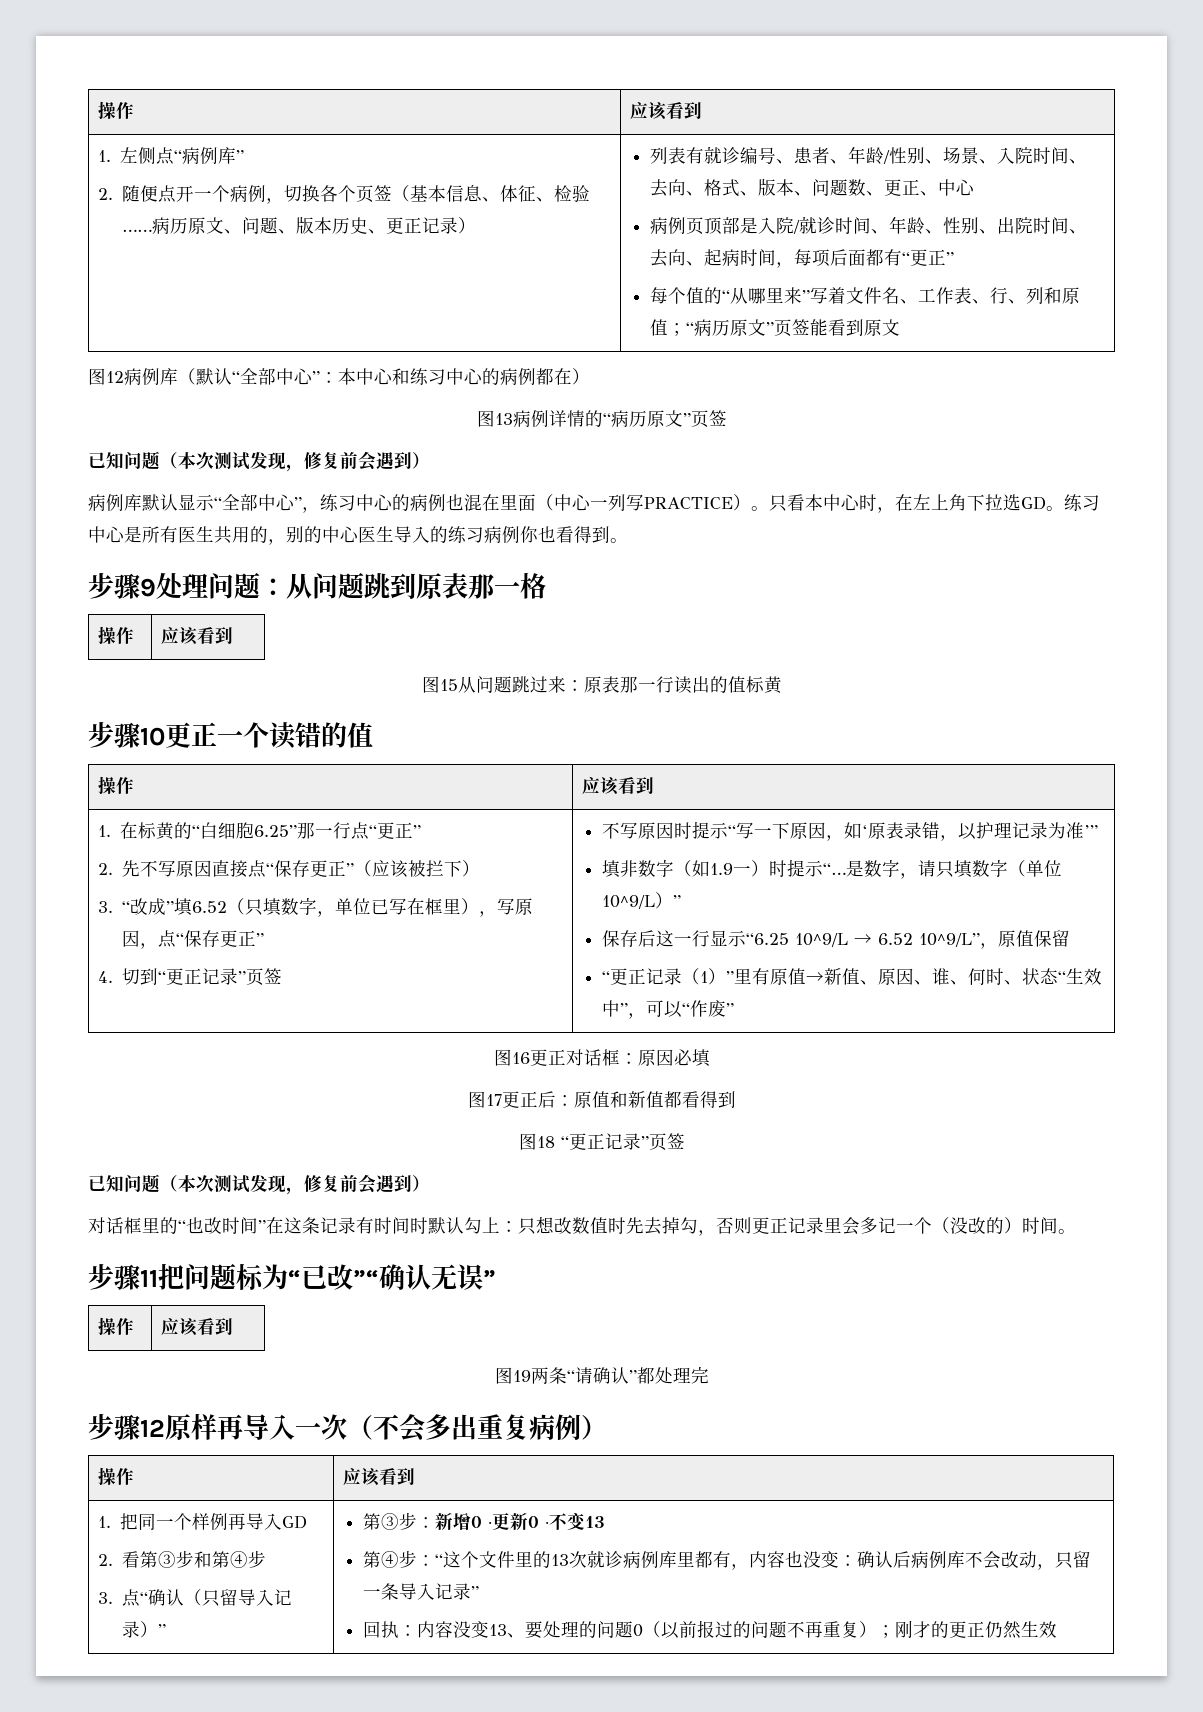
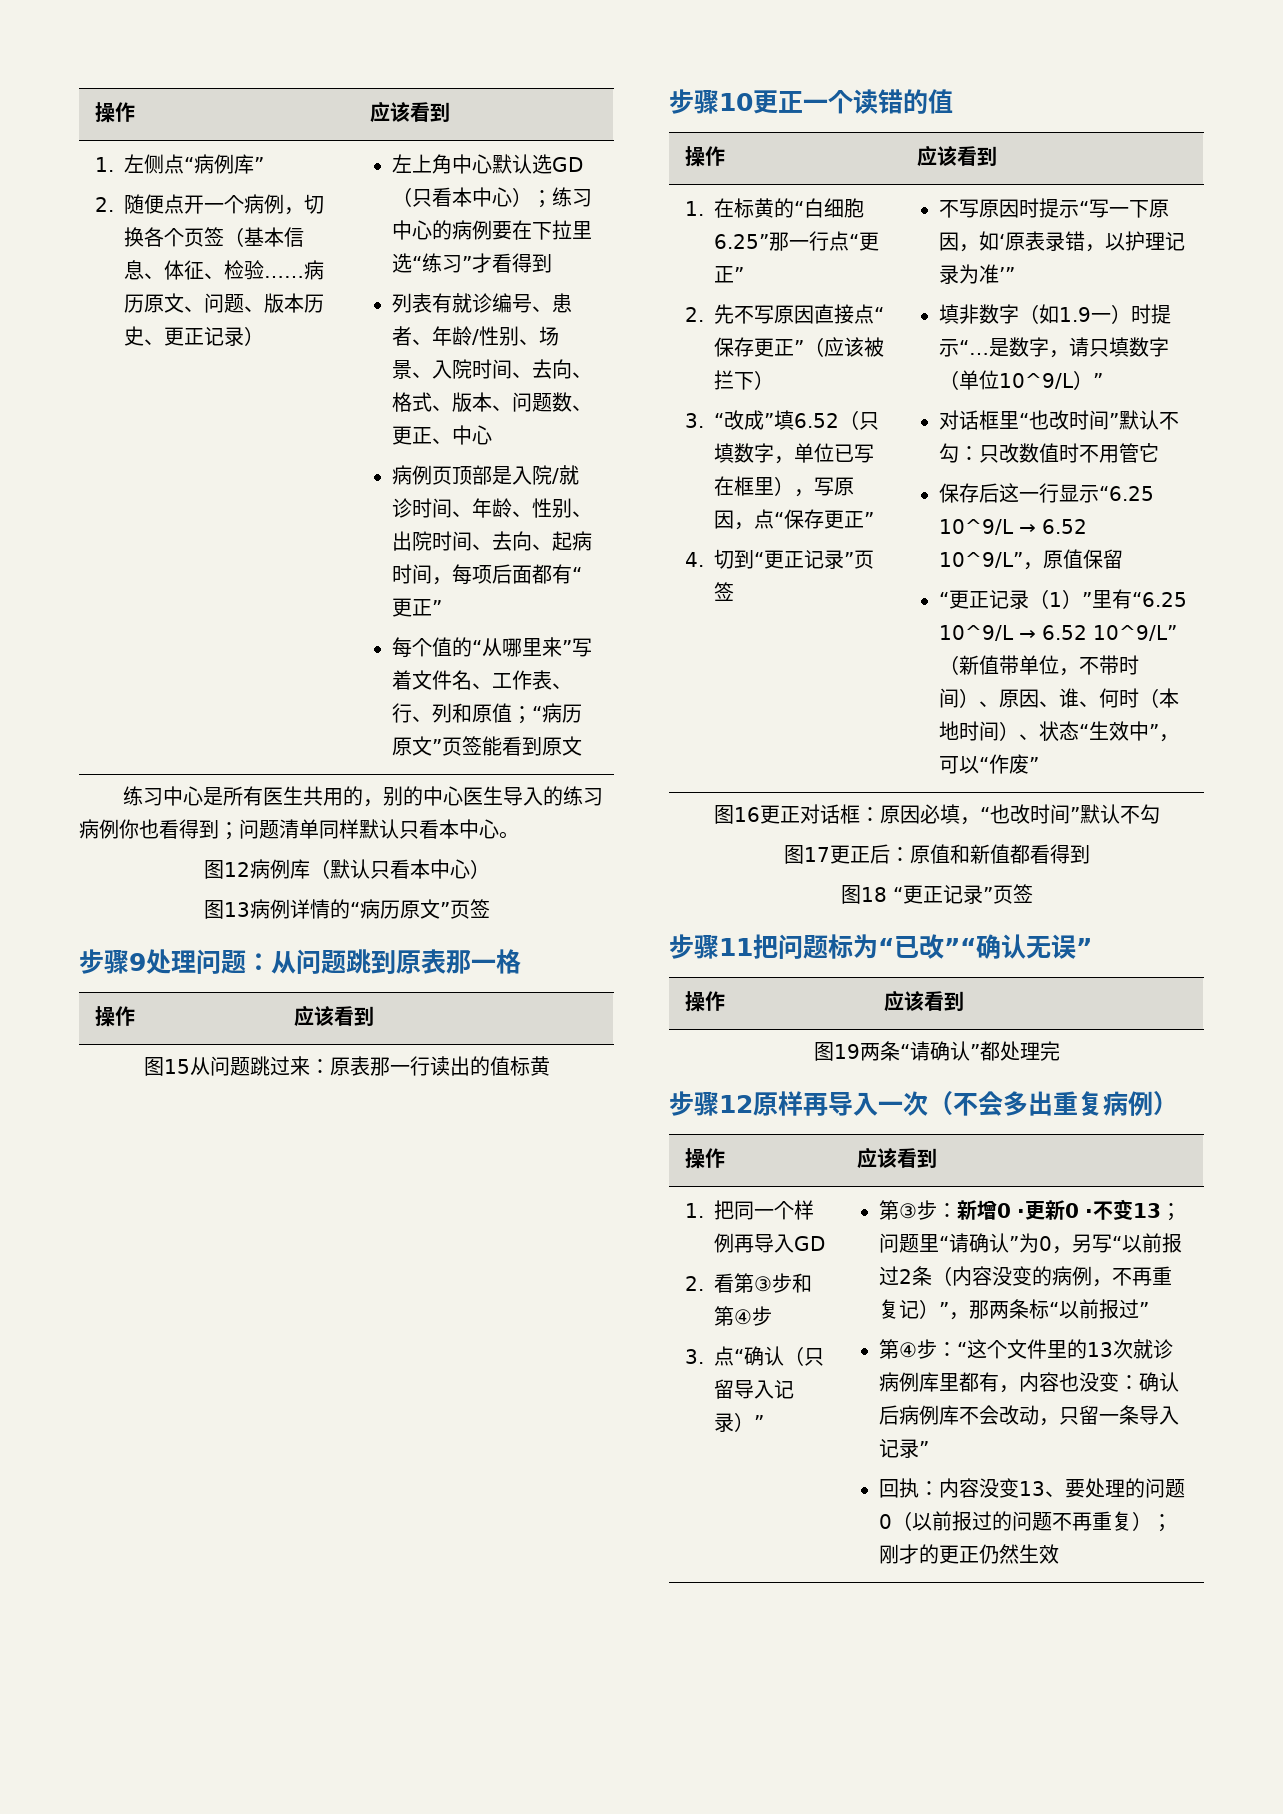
+ 左上角中心默认选GD（只看本中心）；练习中心的病例要在下拉里选“练习”才看得到
- 图12病例库（默认“全部中心”：本中心和练习中心的病例都在）
+ 练习中心是所有医生共用的，别的中心医生导入的练习病例你也看得到；问题清单同样默认只看本中心。
+ 图12病例库（默认只看本中心）
  图13病例详情的“病历原文”页签
- 已知问题（本次测试发现，修复前会遇到）
- 病例库默认显示“全部中心”，练习中心的病例也混在里面（中心一列写PRACTICE）。只看本中心时，在左上角下拉选GD。练习中心是所有医生共用的，别的中心医生导入的练习病例你也看得到。
+ 对话框里“也改时间”默认不勾：只改数值时不用管它
- “更正记录（1）”里有原值→新值、原因、谁、何时、状态“生效中”，可以“作废”
+ “更正记录（1）”里有“6.25 10^9/L → 6.52 10^9/L”（新值带单位，不带时间）、原因、谁、何时（本地时间）、状态“生效中”，可以“作废”
- 图16更正对话框：原因必填
+ 图16更正对话框：原因必填，“也改时间”默认不勾
  图18 “更正记录”页签
- 已知问题（本次测试发现，修复前会遇到）
- 对话框里的“也改时间”在这条记录有时间时默认勾上：只想改数值时先去掉勾，否则更正记录里会多记一个（没改的）时间。
- 第③步：新增0 ·更新0 ·不变13
+ 第③步：新增0 ·更新0 ·不变13；问题里“请确认”为0，另写“以前报过2条（内容没变的病例，不再重复记）”，那两条标“以前报过”

